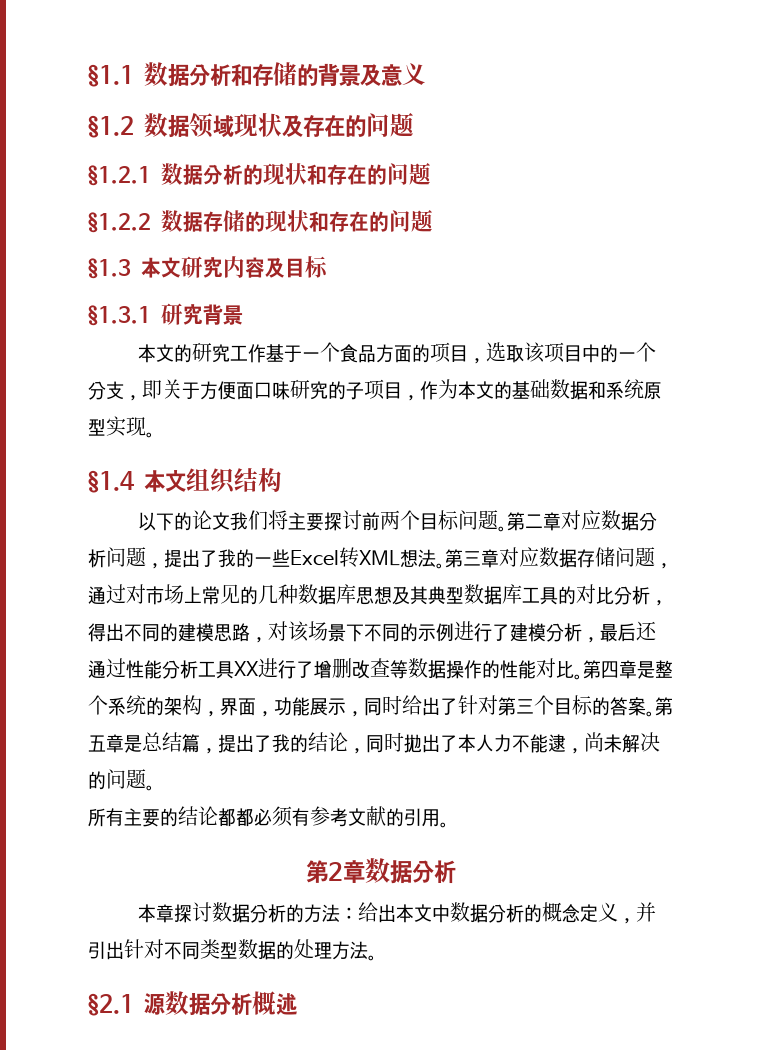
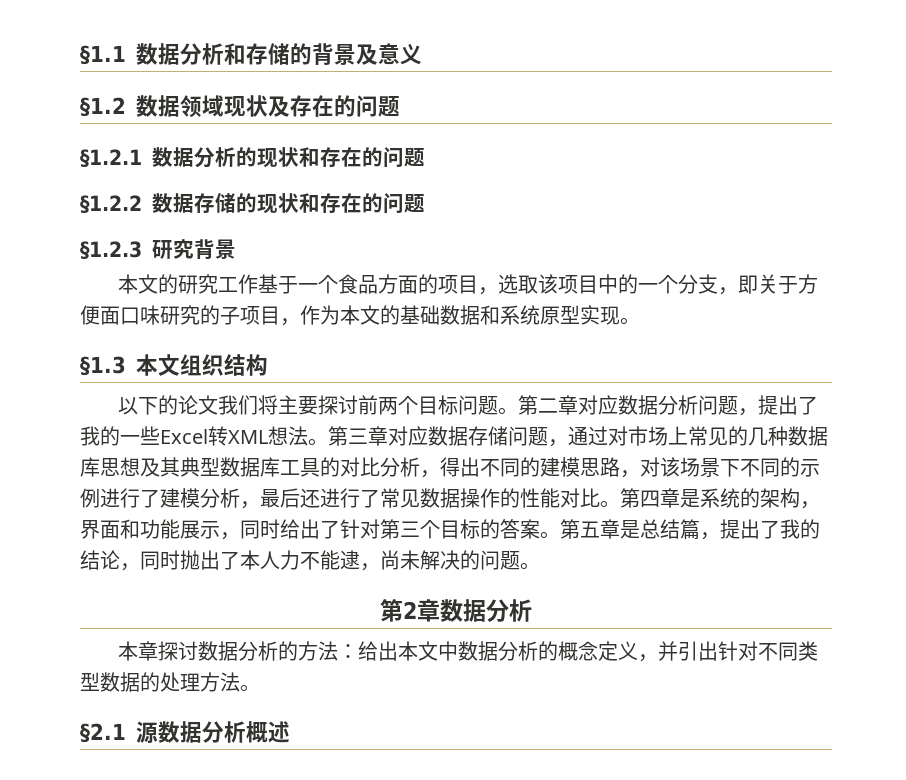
- §1.3本文研究内容及目标
- §1.3.1研究背景
+ §1.2.3研究背景
- §1.4本文组织结构
+ §1.3本文组织结构
- 第三章对应数据存储问题，通过对市场上常见的几种数据库思想及其典型数据库工具的对比分析，得出不同的建模思路，对该场景下不同的示例进行了建模分析，最后还通过性能分析工具XX进行了增删改查等数据操作的性能对比。
+ 第三章对应数据存储问题，通过对市场上常见的几种数据库思想及其典型数据库工具的对比分析，得出不同的建模思路，对该场景下不同的示例进行了建模分析，最后还进行了常见数据操作的性能对比。
- 第四章是整个系统的架构，界面，功能展示，同时给出了针对第三个目标的答案。
+ 第四章是系统的架构，界面和功能展示，同时给出了针对第三个目标的答案。
- 所有主要的结论都都必须有参考文献的引用。

